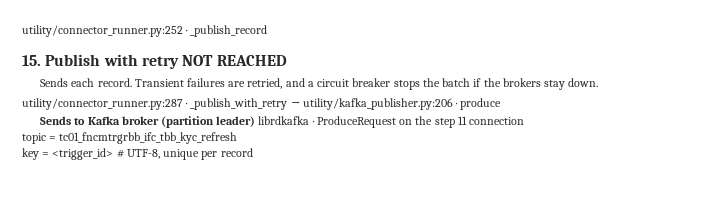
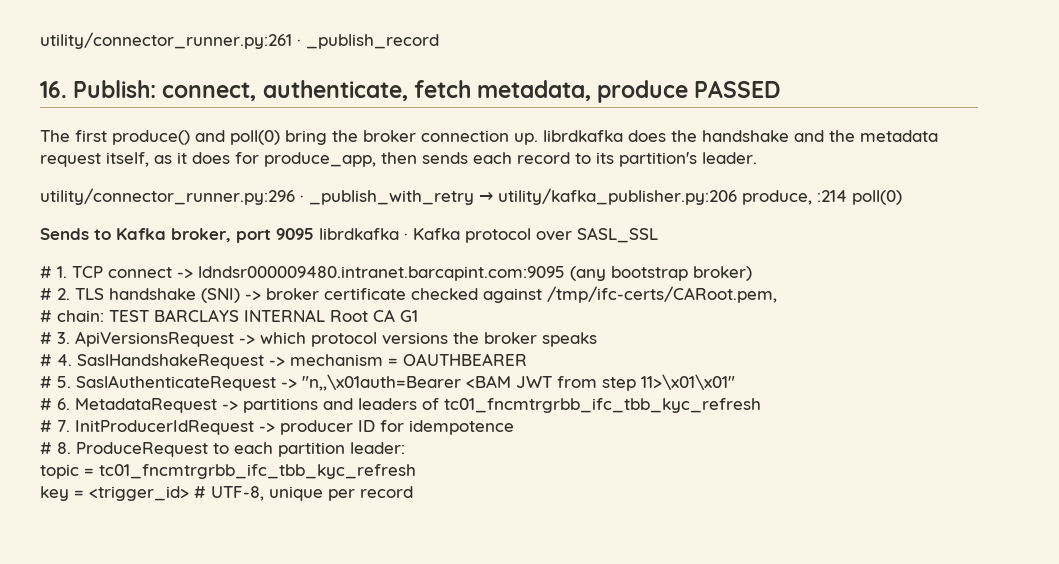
- utility/connector_runner.py:252 · _publish_record
+ utility/connector_runner.py:261 · _publish_record
- 15. Publish with retry NOT REACHED
- Sends each record. Transient failures are retried, and a circuit breaker stops the batch if the brokers stay down.
- utility/connector_runner.py:287 · _publish_with_retry → utility/kafka_publisher.py:206 · produce
+ 16. Publish: connect, authenticate, fetch metadata, produce PASSED
+ The first produce() and poll(0) bring the broker connection up. librdkafka does the handshake and the metadata request itself, as it does for produce_app, then sends each record to its partition's leader.
+ utility/connector_runner.py:296 · _publish_with_retry → utility/kafka_publisher.py:206 produce, :214 poll(0)
- Sends to Kafka broker (partition leader) librdkafka · ProduceRequest on the step 11 connection
+ Sends to Kafka broker, port 9095 librdkafka · Kafka protocol over SASL_SSL
+ # 1. TCP connect -> ldndsr000009480.intranet.barcapint.com:9095 (any bootstrap broker)
+ # 2. TLS handshake (SNI) -> broker certificate checked against /tmp/ifc-certs/CARoot.pem,
+ # chain: TEST BARCLAYS INTERNAL Root CA G1
+ # 3. ApiVersionsRequest -> which protocol versions the broker speaks
+ # 4. SaslHandshakeRequest -> mechanism = OAUTHBEARER
+ # 5. SaslAuthenticateRequest -> "n,,\x01auth=Bearer <BAM JWT from step 11>\x01\x01"
+ # 6. MetadataRequest -> partitions and leaders of tc01_fncmtrgrbb_ifc_tbb_kyc_refresh
+ # 7. InitProducerIdRequest -> producer ID for idempotence
+ # 8. ProduceRequest to each partition leader:

